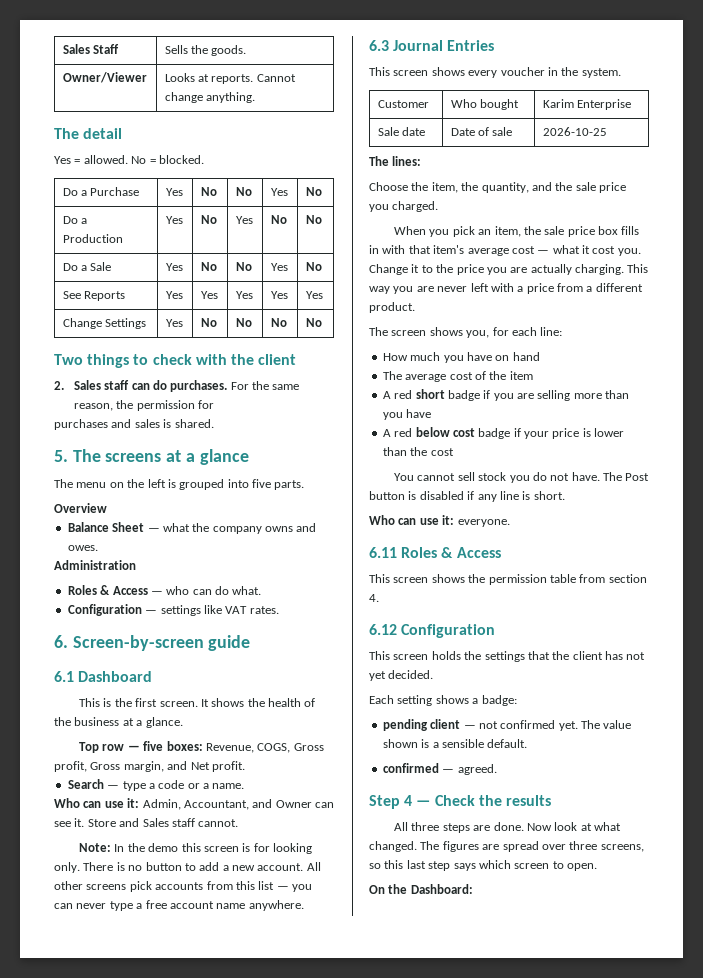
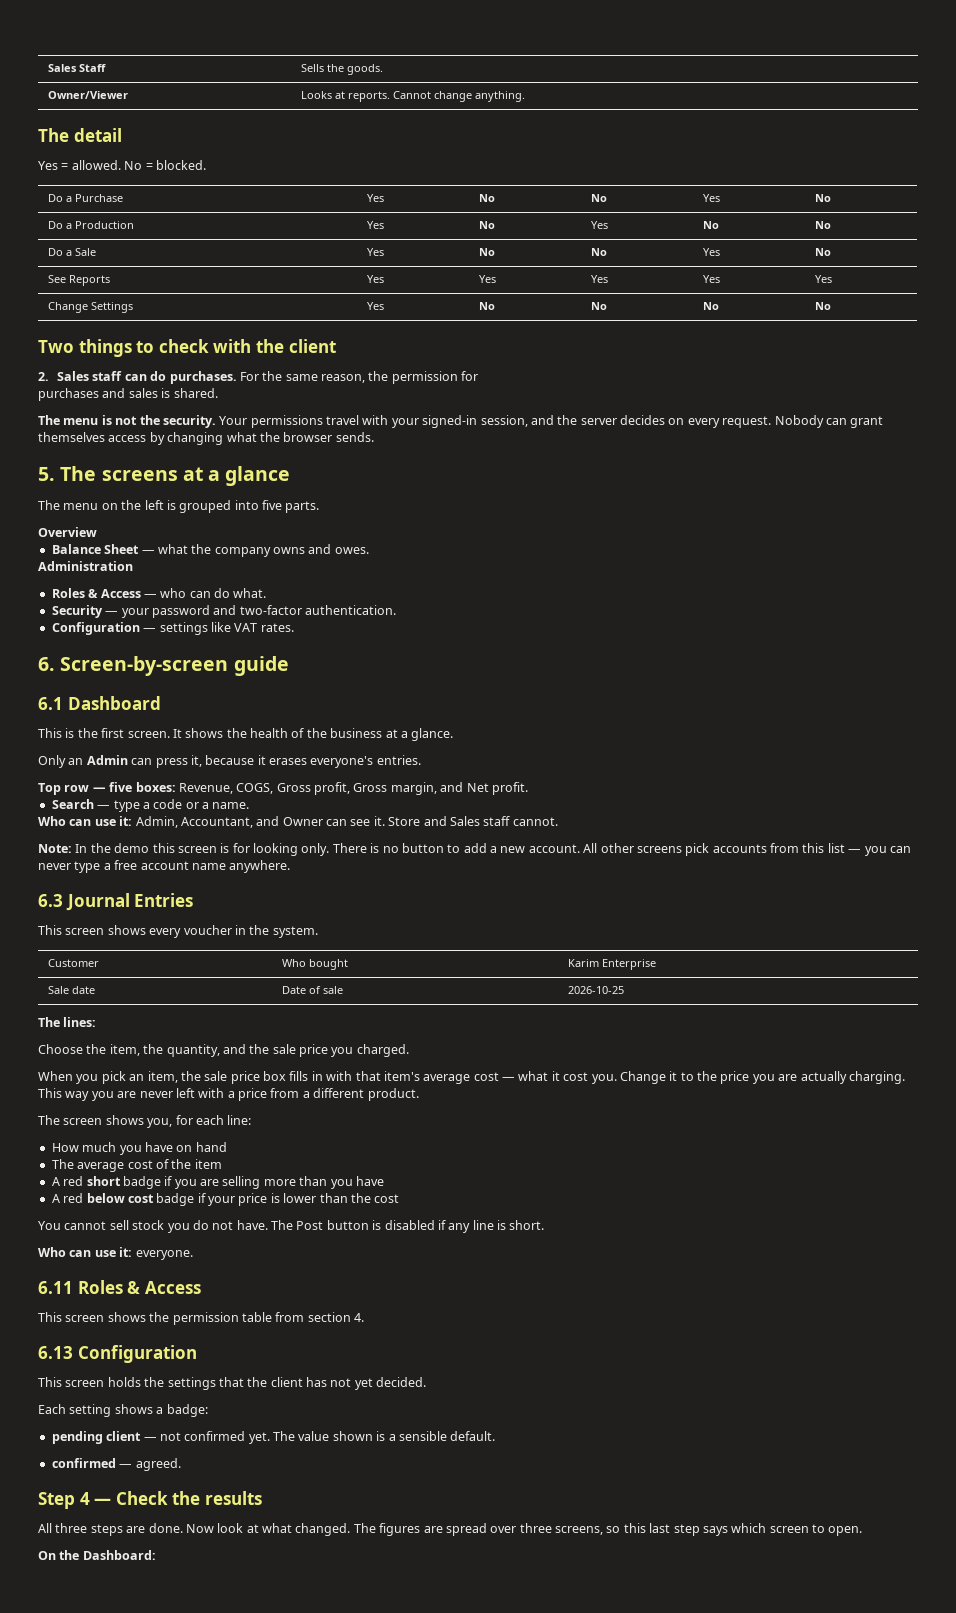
+ The menu is not the security. Your permissions travel with your signed-in session, and the server decides on every request. Nobody can grant themselves access by changing what the browser sends.
+ Security — your password and two-factor authentication.
+ Only an Admin can press it, because it erases everyone's entries.
- 6.12 Configuration
+ 6.13 Configuration

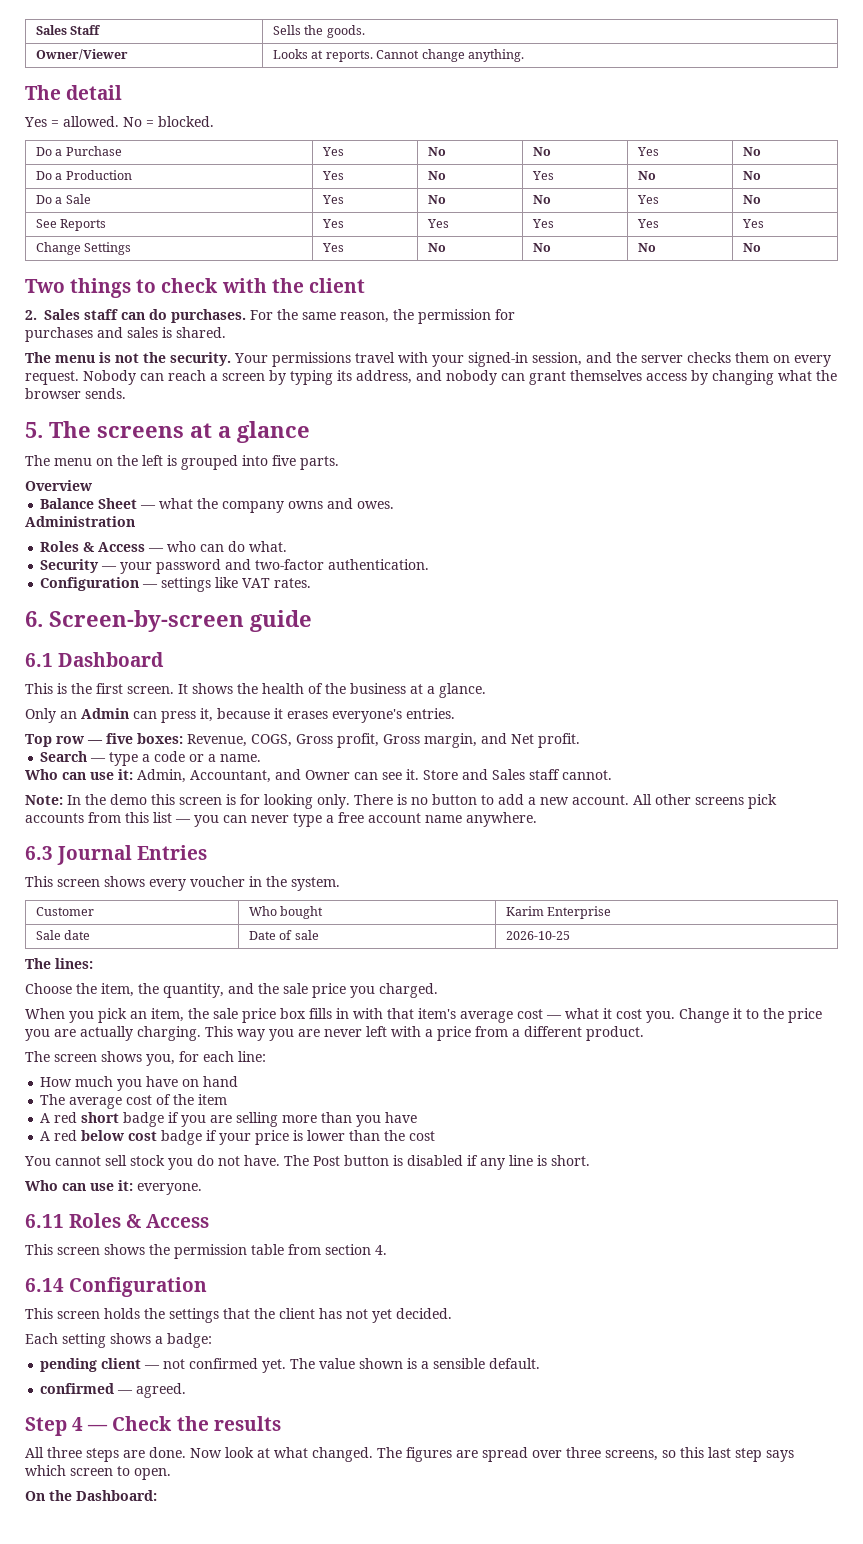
- Your permissions travel with your signed-in session, and the server decides on every request.
+ Your permissions travel with your signed-in session, and the server checks them on every request.
- Nobody can grant themselves access by changing what the browser sends.
+ Nobody can reach a screen by typing its address, and nobody can grant themselves access by changing what the browser sends.
- 6.13 Configuration
+ 6.14 Configuration

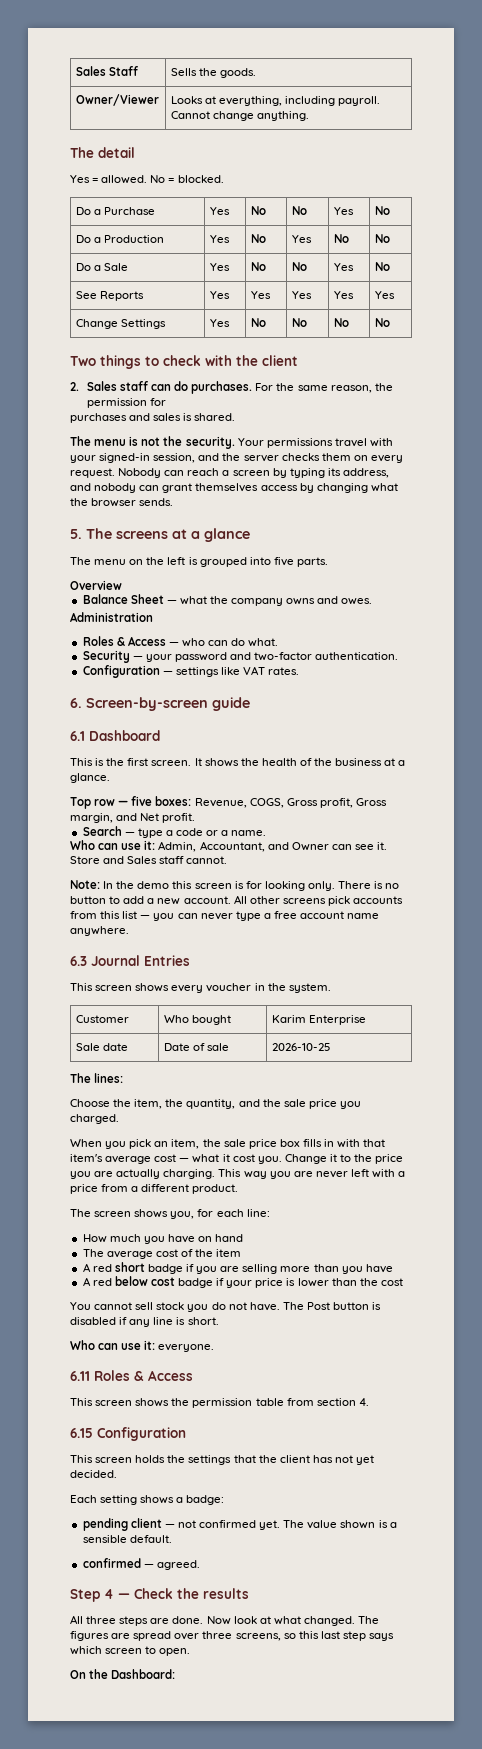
- Owner/Viewer | Looks at reports. Cannot change anything.
+ Owner/Viewer | Looks at everything, including payroll. Cannot change anything.
- Only an Admin can press it, because it erases everyone's entries.
- 6.14 Configuration
+ 6.15 Configuration

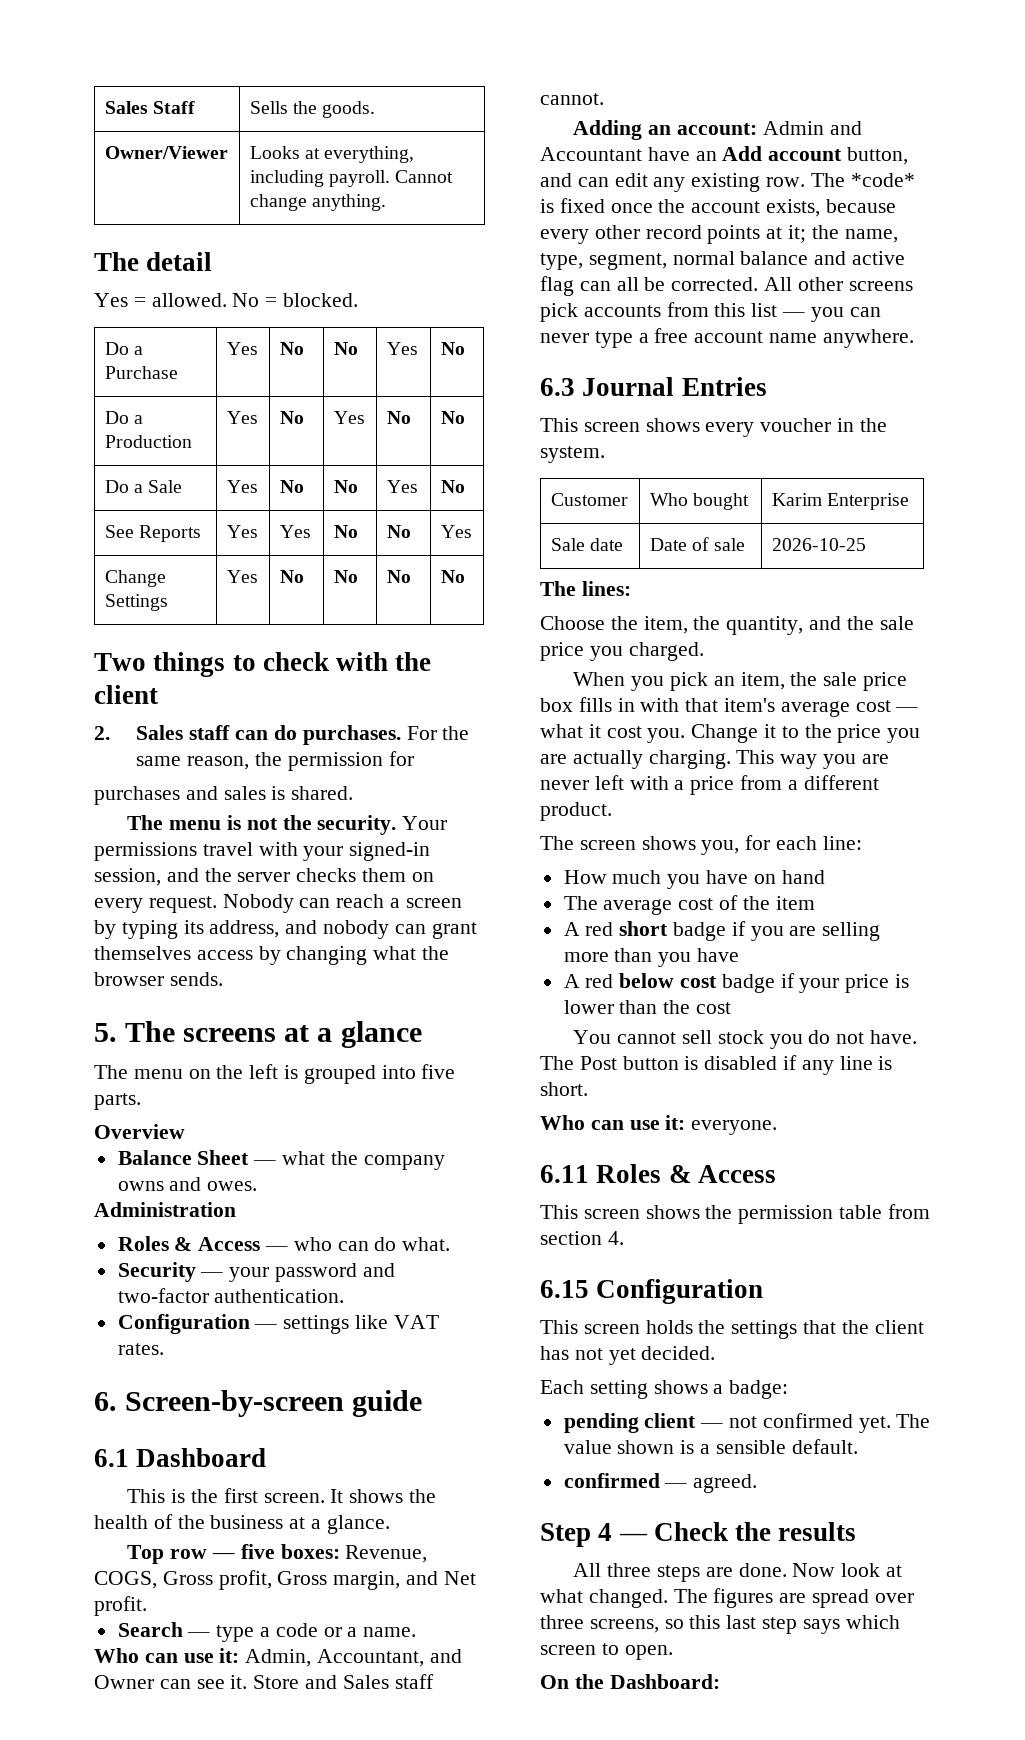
- See Reports | Yes | Yes | Yes | Yes | Yes
+ See Reports | Yes | Yes | No | No | Yes
- Note: In the demo this screen is for looking only. There is no button to add a new account.
+ Adding an account: Admin and Accountant have an Add account button, and can edit any existing row. The *code* is fixed once the account exists, because every other record points at it; the name, type, segment, normal balance and active flag can all be corrected.

